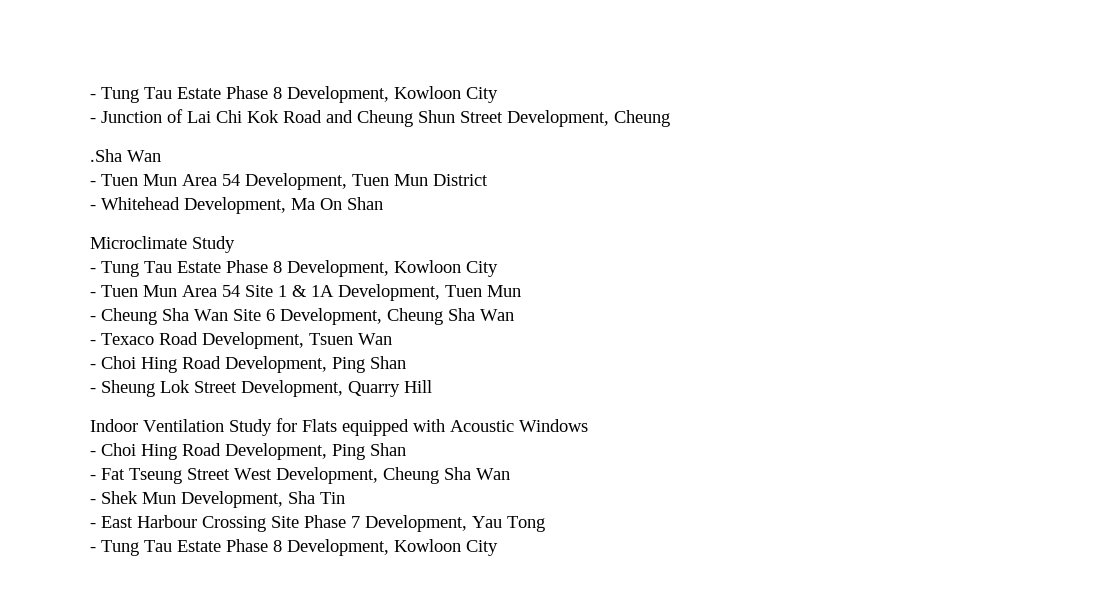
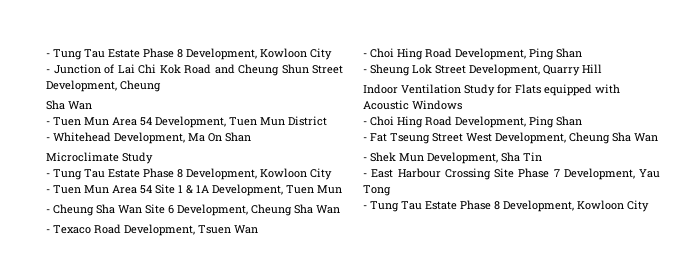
  - Junction of Lai Chi Kok Road and Cheung Shun Street Development, Cheung
- .Sha Wan
+ Sha Wan

